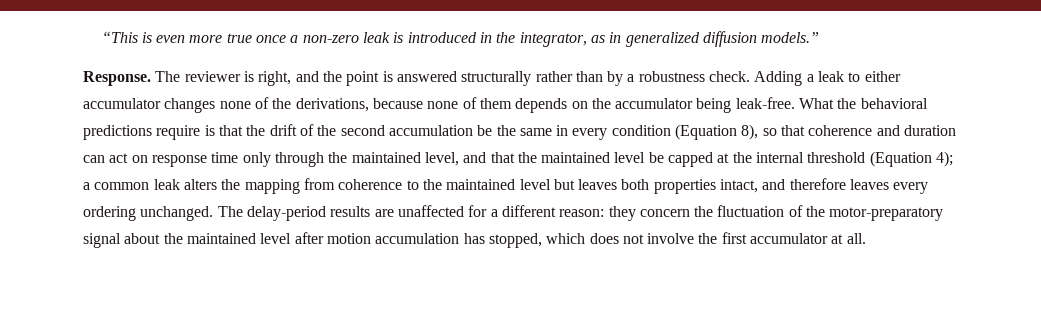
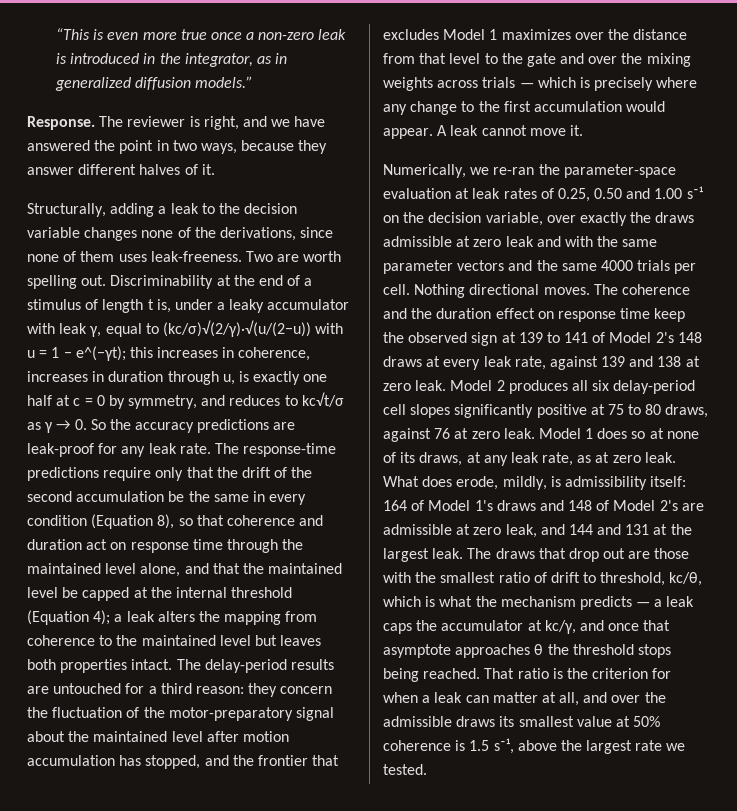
- The reviewer is right, and the point is answered structurally rather than by a robustness check. Adding a leak to either accumulator changes none of the derivations, because none of them depends on the accumulator being leak-free. What the behavioral predictions require is that the drift of the second accumulation be the same in every condition (Equation 8), so that coherence and duration can act on response time only through the maintained level, and that the maintained level be capped at the internal threshold (Equation 4);
+ The reviewer is right, and we have answered the point in two ways, because they answer different halves of it.
+ Structurally, adding a leak to the decision variable changes none of the derivations, since none of them uses leak-freeness. Two are worth spelling out. Discriminability at the end of a stimulus of length t is, under a leaky accumulator with leak γ, equal to (kc/σ)√(2/γ)·√(u/(2−u)) with u = 1 − e^(−γt); this increases in coherence, increases in duration through u, is exactly one half at c = 0 by symmetry, and reduces to kc√t/σ as γ → 0. So the accuracy predictions are leak-proof for any leak rate. The response-time predictions require only that the drift of the second accumulation be the same in every condition (Equation 8), so that coherence and duration act on response time through the maintained level alone, and that the maintained level be capped at the internal threshold (Equation 4);
- a common leak alters the mapping from coherence to the maintained level but leaves both properties intact, and therefore leaves every ordering unchanged.
+ a leak alters the mapping from coherence to the maintained level but leaves both properties intact.
- The delay-period results are unaffected for a different reason: they concern the fluctuation of the motor-preparatory signal about the maintained level after motion accumulation has stopped, which does not involve the first accumulator at all.
+ The delay-period results are untouched for a third reason: they concern the fluctuation of the motor-preparatory signal about the maintained level after motion accumulation has stopped, and the frontier that excludes Model 1 maximizes over the distance from that level to the gate and over the mixing weights across trials — which is precisely where any change to the first accumulation would appear. A leak cannot move it.
+ Numerically, we re-ran the parameter-space evaluation at leak rates of 0.25, 0.50 and 1.00 s⁻¹ on the decision variable, over exactly the draws admissible at zero leak and with the same parameter vectors and the same 4000 trials per cell. Nothing directional moves. The coherence and the duration effect on response time keep the observed sign at 139 to 141 of Model 2's 148 draws at every leak rate, against 139 and 138 at zero leak. Model 2 produces all six delay-period cell slopes significantly positive at 75 to 80 draws, against 76 at zero leak. Model 1 does so at none of its draws, at any leak rate, as at zero leak. What does erode, mildly, is admissibility itself: 164 of Model 1's draws and 148 of Model 2's are admissible at zero leak, and 144 and 131 at the largest leak. The draws that drop out are those with the smallest ratio of drift to threshold, kc/θ, which is what the mechanism predicts — a leak caps the accumulator at kc/γ, and once that asymptote approaches θ the threshold stops being reached. That ratio is the criterion for when a leak can matter at all, and over the admissible draws its smallest value at 50% coherence is 1.5 s⁻¹, above the largest rate we tested.

